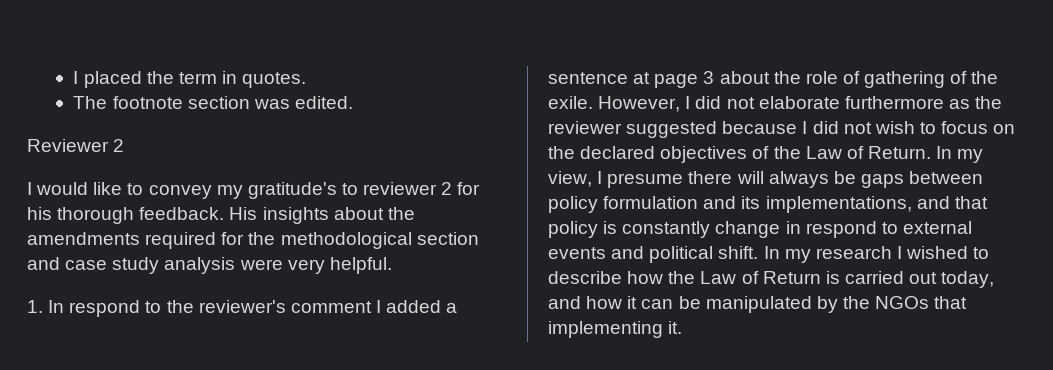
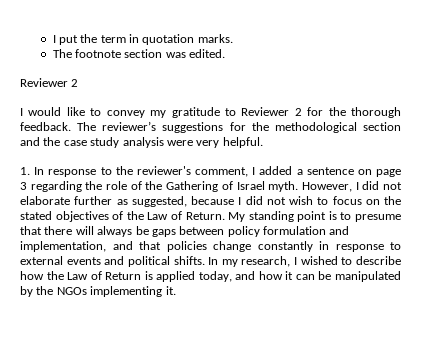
- I placed the term in quotes.
+ I put the term in quotation marks.
- I would like to convey my gratitude's to reviewer 2 for his thorough feedback.
+ I would like to convey my gratitude to Reviewer 2 for the thorough feedback.
- His insights about the amendments required for the methodological section and case study analysis were very helpful.
+ The reviewer’s suggestions for the methodological section and the case study analysis were very helpful.
- 1. In respond to the reviewer's comment I added a sentence at page 3 about the role of gathering of the exile.
+ 1. In response to the reviewer's comment, I added a sentence on page 3 regarding the role of the Gathering of Israel myth.
- However, I did not elaborate furthermore as the reviewer suggested because I did not wish to focus on the declared objectives of the Law of Return.
+ However, I did not elaborate further as suggested, because I did not wish to focus on the stated objectives of the Law of Return.
- In my view, I presume there will always be gaps between policy formulation and its implementations, and that policy is constantly change in respond to external events and political shift. In my research I wished to describe how the Law of Return is carried out today, and how it can be manipulated by the NGOs that implementing it.
+ My standing point is to presume that there will always be gaps between policy formulation and implementation, and that policies change constantly in response to external events and political shifts. In my research, I wished to describe how the Law of Return is applied today, and how it can be manipulated by the NGOs implementing it.

